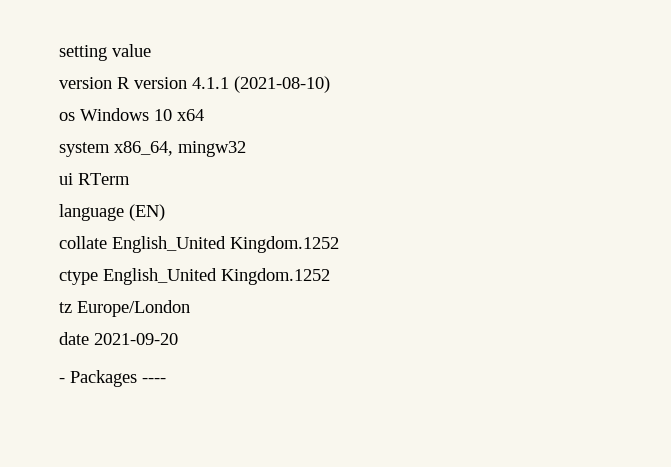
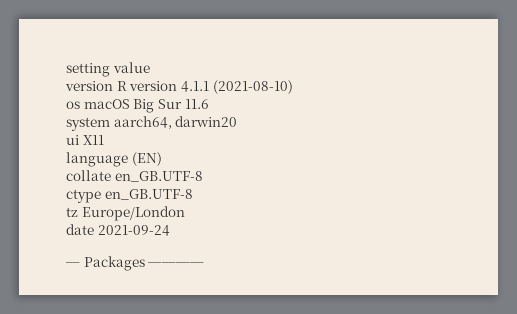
- os Windows 10 x64
+ os macOS Big Sur 11.6
- system x86_64, mingw32
+ system aarch64, darwin20
- ui RTerm
+ ui X11
- collate English_United Kingdom.1252
+ collate en_GB.UTF-8
- ctype English_United Kingdom.1252
+ ctype en_GB.UTF-8
- date 2021-09-20
- - Packages ----
+ date 2021-09-24
+ ─ Packages ────

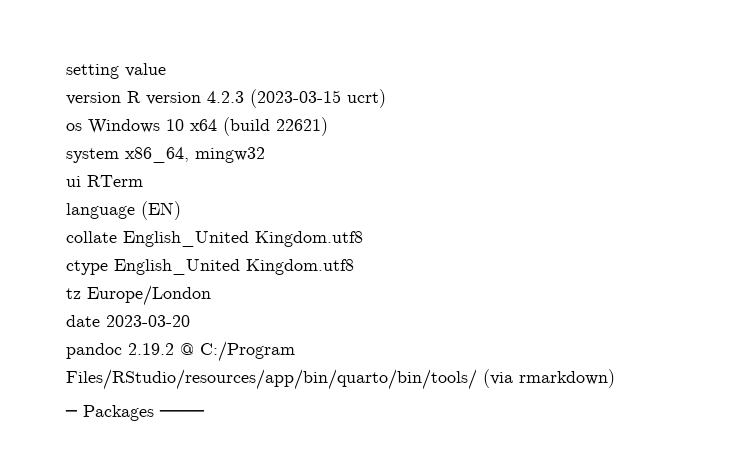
- version R version 4.1.1 (2021-08-10)
- os macOS Big Sur 11.6
+ version R version 4.2.3 (2023-03-15 ucrt)
+ os Windows 10 x64 (build 22621)
- system aarch64, darwin20
+ system x86_64, mingw32
- ui X11
+ ui RTerm
- collate en_GB.UTF-8
+ collate English_United Kingdom.utf8
- ctype en_GB.UTF-8
+ ctype English_United Kingdom.utf8
- date 2021-09-24
+ date 2023-03-20
+ pandoc 2.19.2 @ C:/Program Files/RStudio/resources/app/bin/quarto/bin/tools/ (via rmarkdown)

